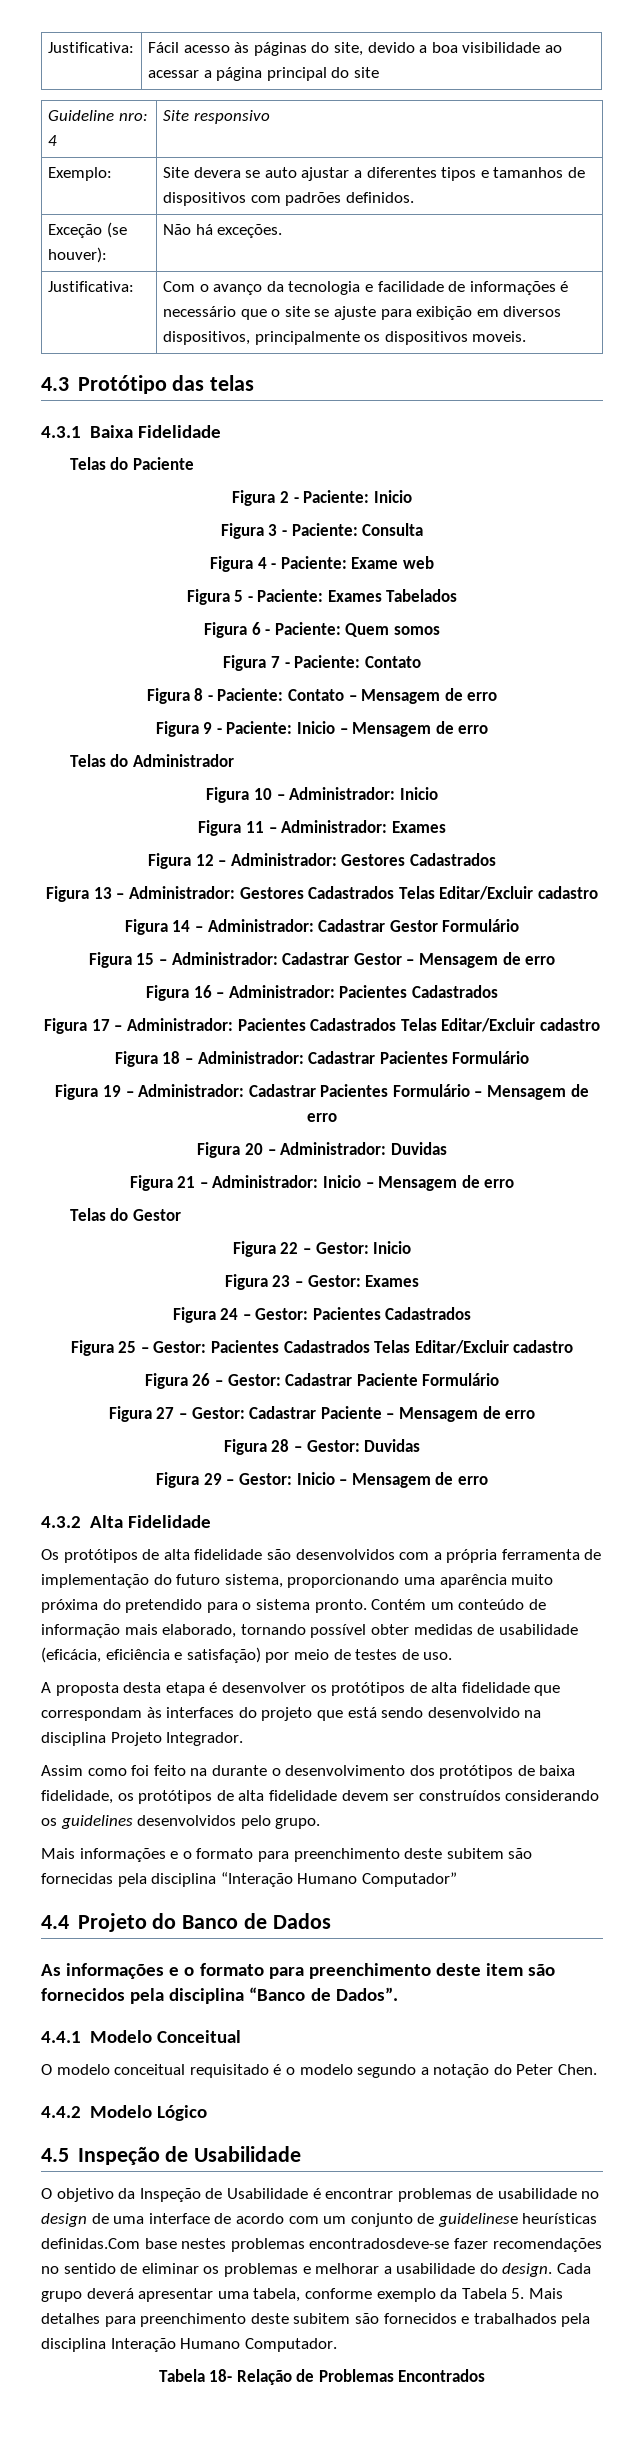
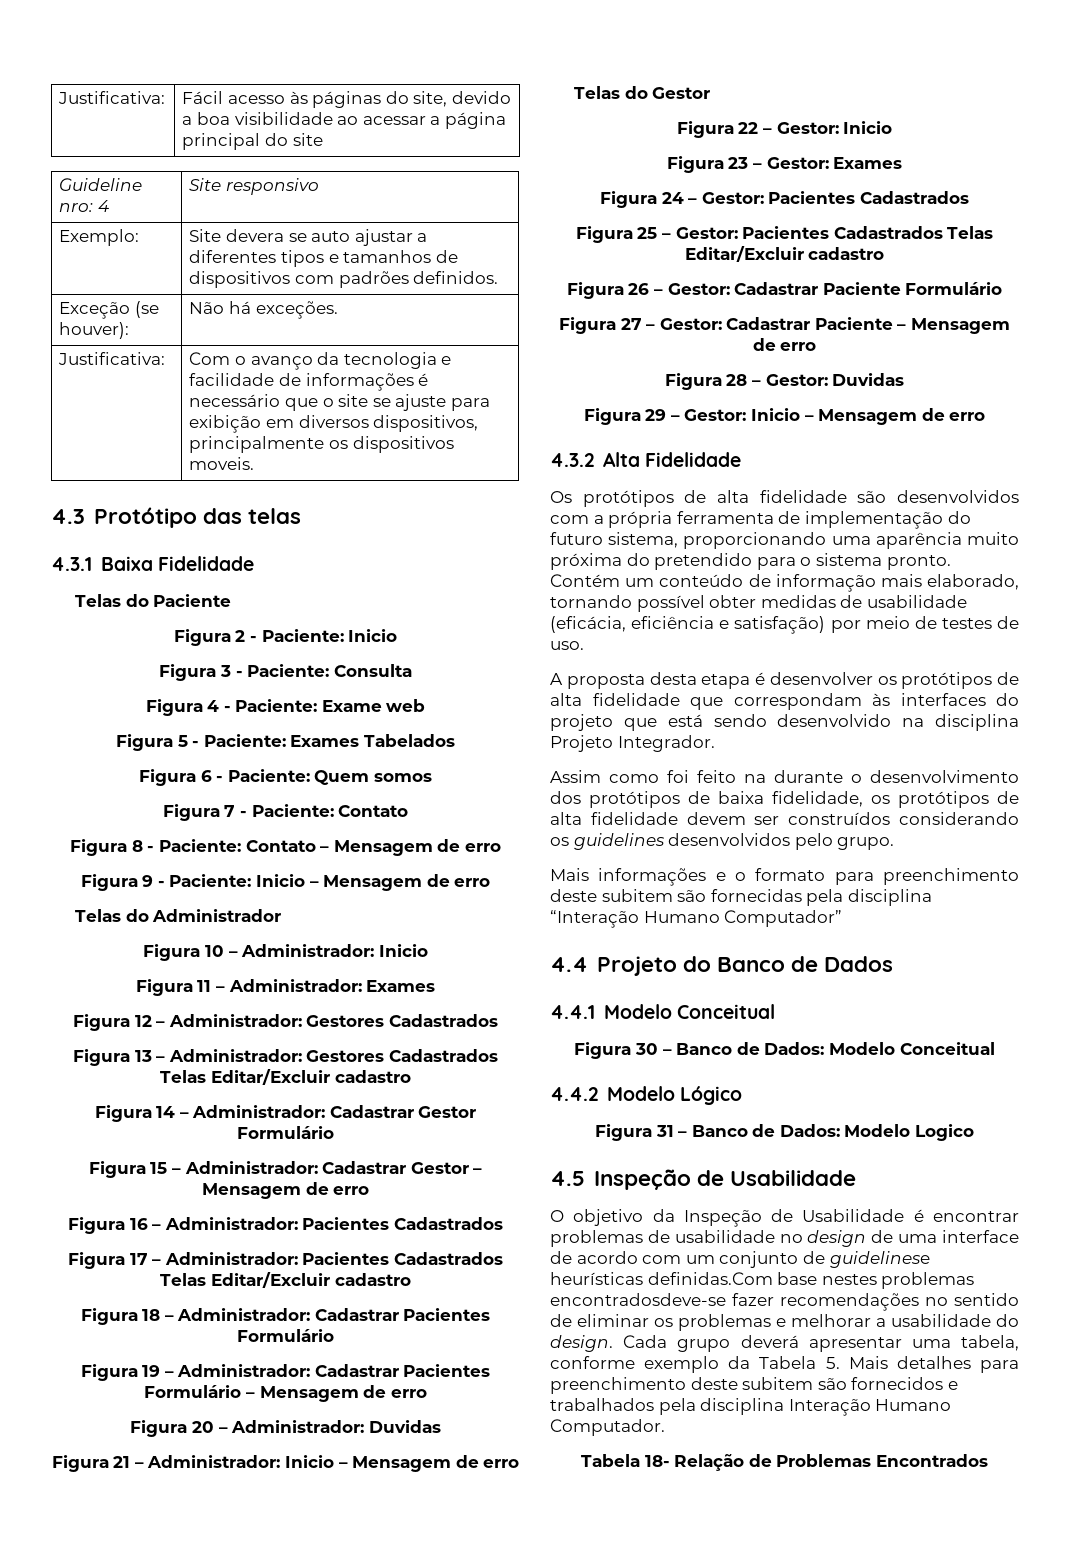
- As informações e o formato para preenchimento deste item são fornecidos pela disciplina “Banco de Dados”.
  4.4.1 Modelo Conceitual
- O modelo conceitual requisitado é o modelo segundo a notação do Peter Chen.
+ Figura 30 – Banco de Dados: Modelo Conceitual
  4.4.2 Modelo Lógico
+ Figura 31 – Banco de Dados: Modelo Logico

